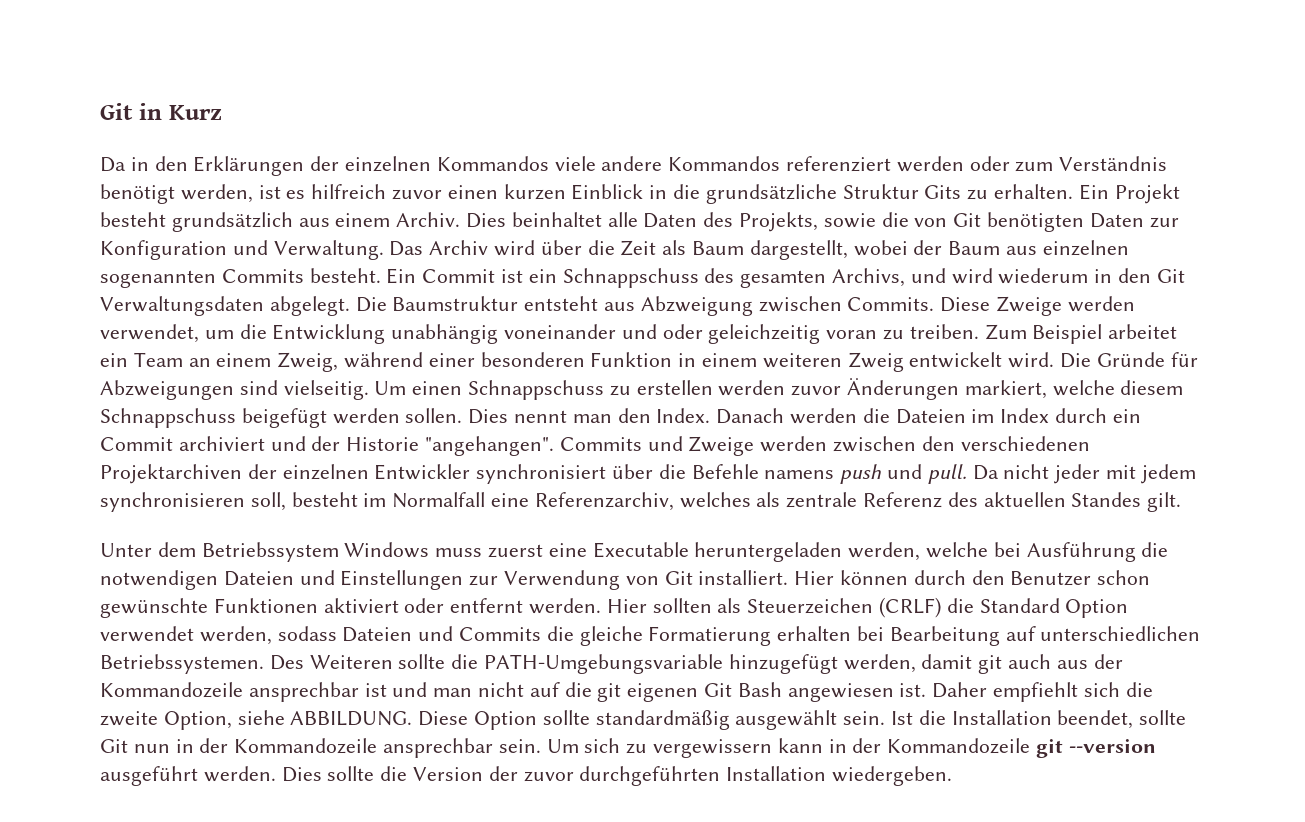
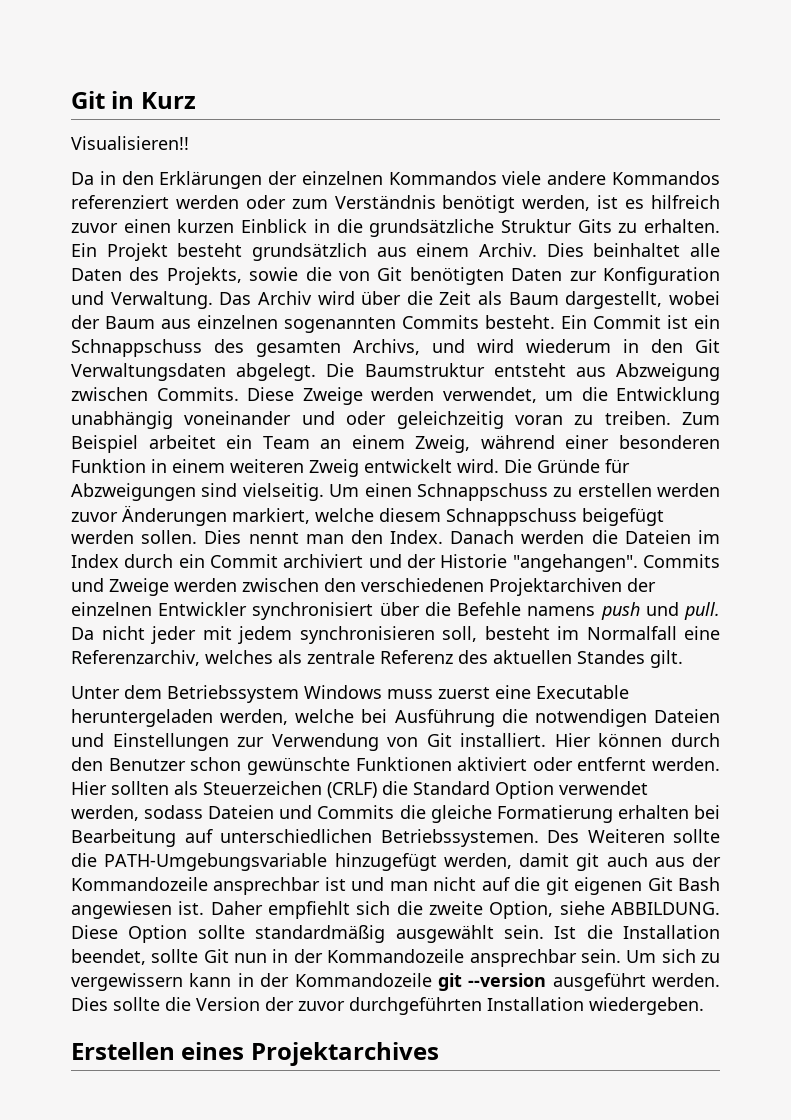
+ Visualisieren!!
+ Erstellen eines Projektarchives

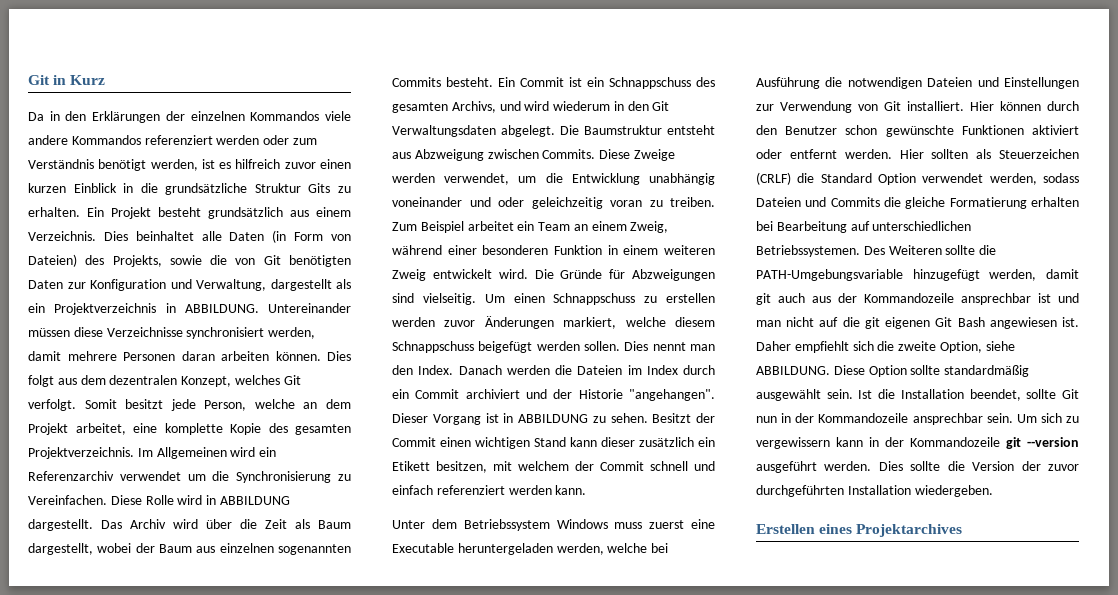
- Visualisieren!!
- Ein Projekt besteht grundsätzlich aus einem Archiv.
+ Ein Projekt besteht grundsätzlich aus einem Verzeichnis.
- Dies beinhaltet alle Daten des Projekts, sowie die von Git benötigten Daten zur Konfiguration und Verwaltung.
+ Dies beinhaltet alle Daten (in Form von Dateien) des Projekts, sowie die von Git benötigten Daten zur Konfiguration und Verwaltung, dargestellt als ein Projektverzeichnis in ABBILDUNG. Untereinander müssen diese Verzeichnisse synchronisiert werden, damit mehrere Personen daran arbeiten können. Dies folgt aus dem dezentralen Konzept, welches Git verfolgt. Somit besitzt jede Person, welche an dem Projekt arbeitet, eine komplette Kopie des gesamten Projektverzeichnis. Im Allgemeinen wird ein Referenzarchiv verwendet um die Synchronisierung zu Vereinfachen. Diese Rolle wird in ABBILDUNG dargestellt.
- Commits und Zweige werden zwischen den verschiedenen Projektarchiven der einzelnen Entwickler synchronisiert über die Befehle namens push und pull. Da nicht jeder mit jedem synchronisieren soll, besteht im Normalfall eine Referenzarchiv, welches als zentrale Referenz des aktuellen Standes gilt.
+ Dieser Vorgang ist in ABBILDUNG zu sehen. Besitzt der Commit einen wichtigen Stand kann dieser zusätzlich ein Etikett besitzen, mit welchem der Commit schnell und einfach referenziert werden kann.

